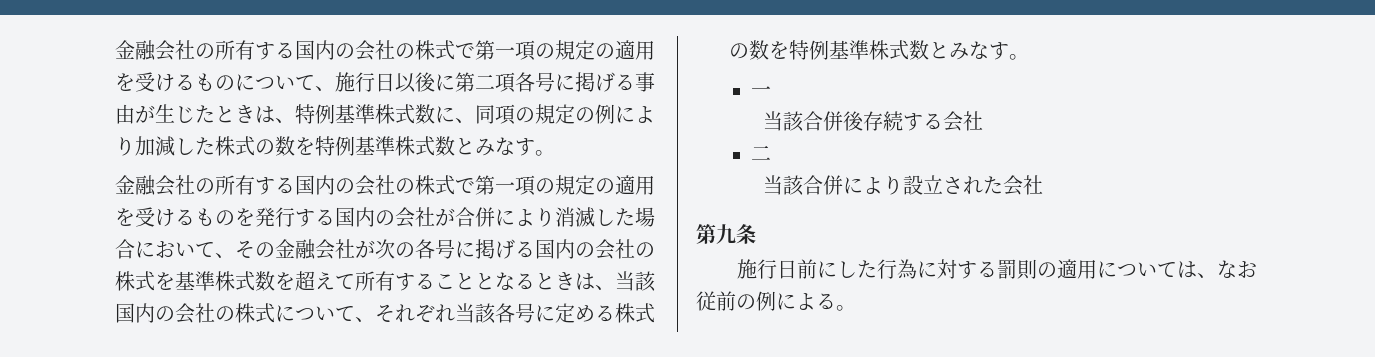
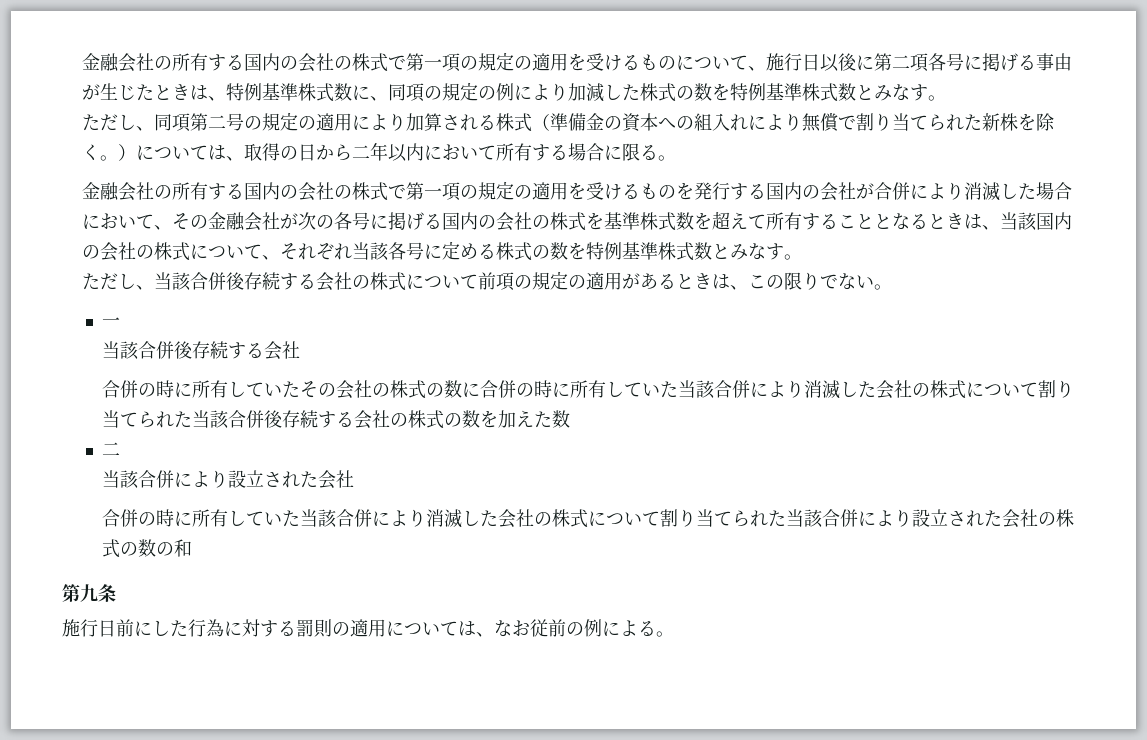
+ ただし、同項第二号の規定の適用により加算される株式（準備金の資本への組入れにより無償で割り当てられた新株を除く。）については、取得の日から二年以内において所有する場合に限る。
+ ただし、当該合併後存続する会社の株式について前項の規定の適用があるときは、この限りでない。
+ 合併の時に所有していたその会社の株式の数に合併の時に所有していた当該合併により消滅した会社の株式について割り当てられた当該合併後存続する会社の株式の数を加えた数
+ 合併の時に所有していた当該合併により消滅した会社の株式について割り当てられた当該合併により設立された会社の株式の数の和

